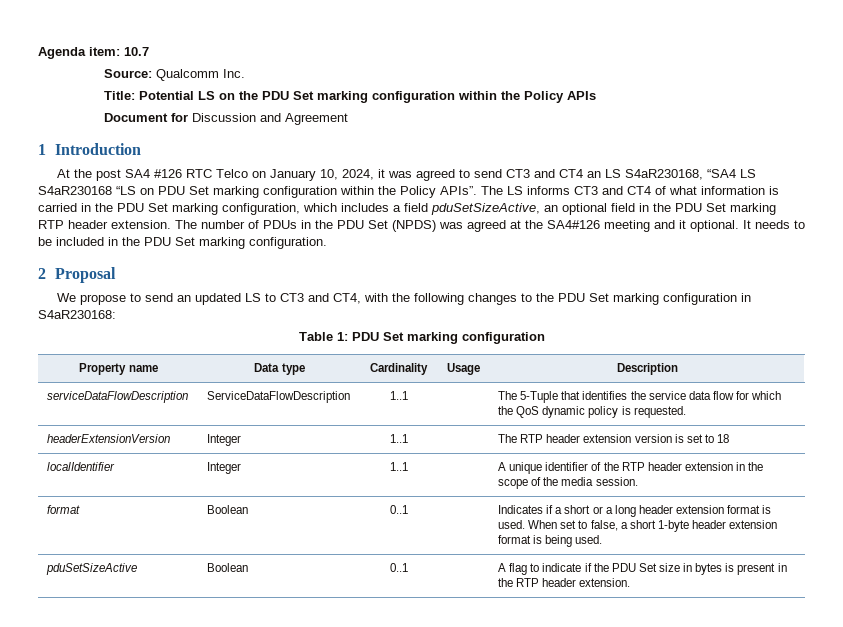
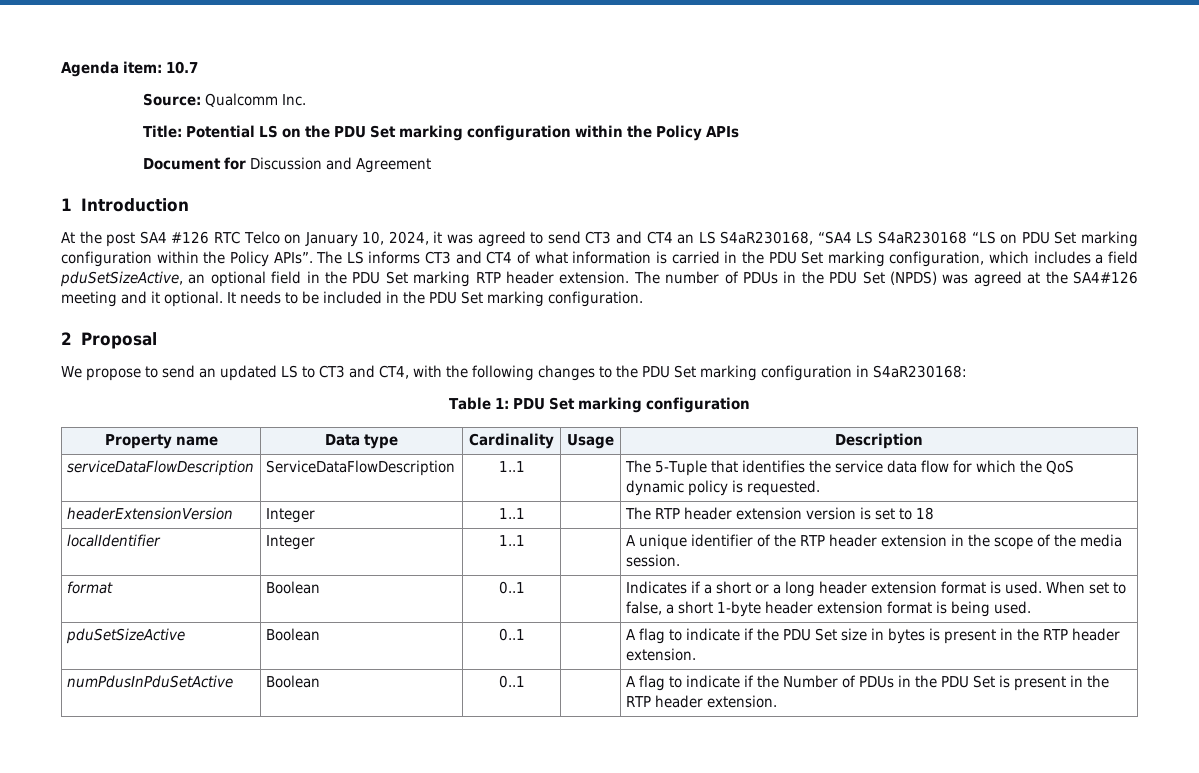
+ numPdusInPduSetActive | Boolean | 0..1 | | A flag to indicate if the Number of PDUs in the PDU Set is present in the RTP header extension.

